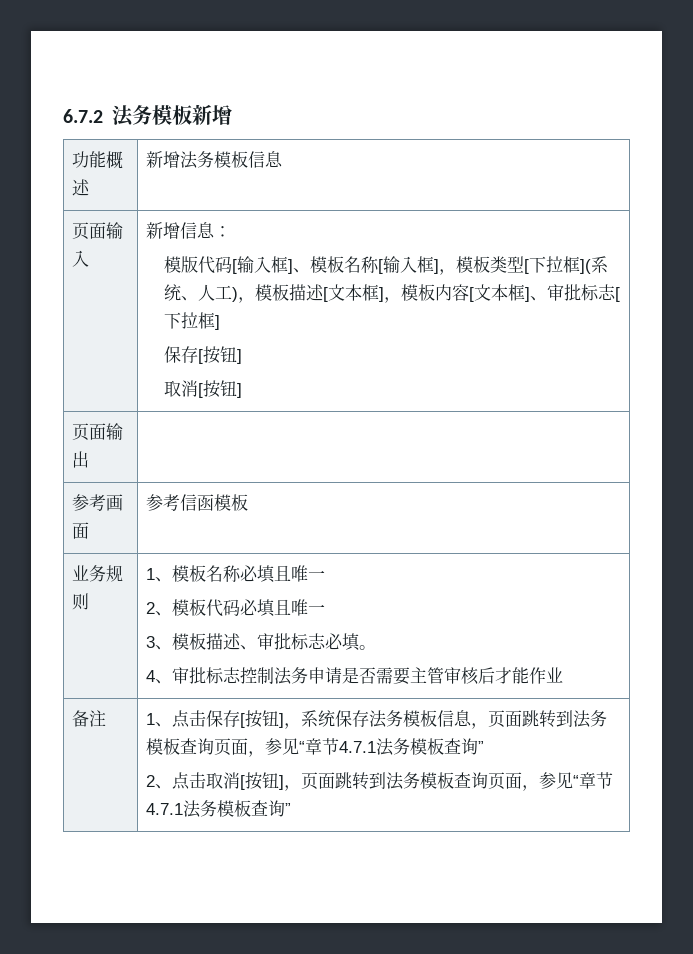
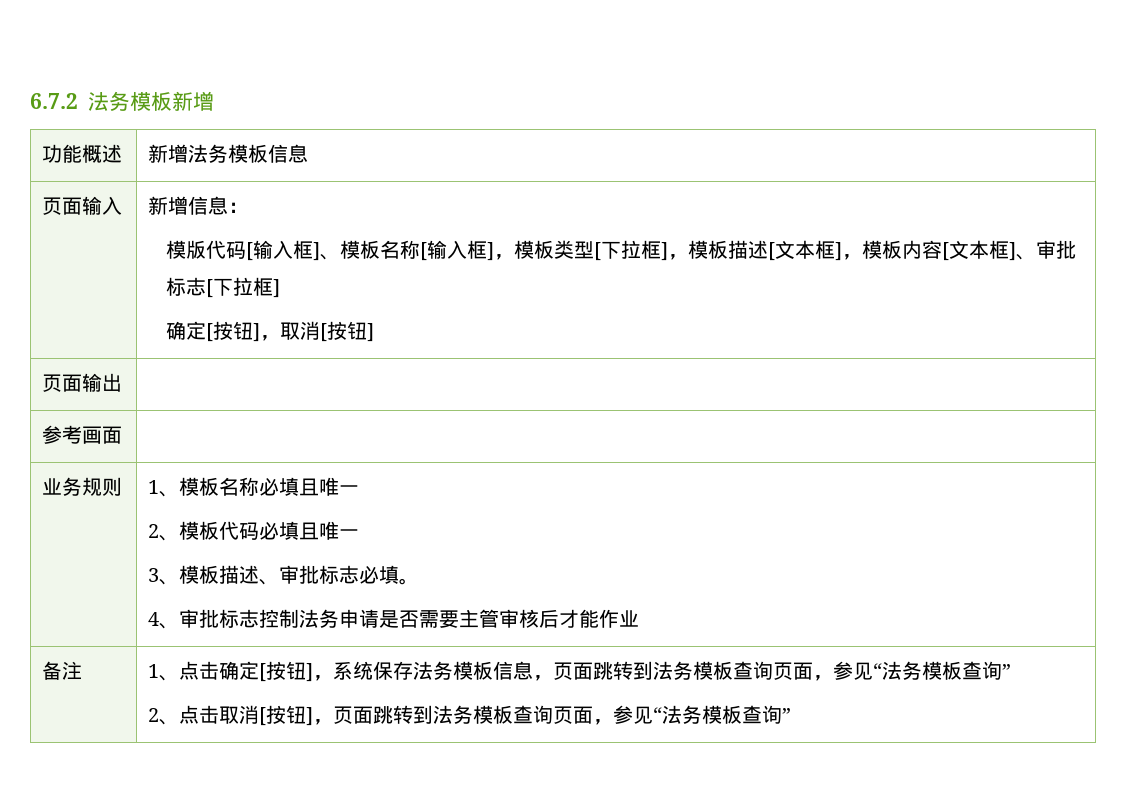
- 模版代码[输入框]、模板名称[输入框]，模板类型[下拉框](系统、人工)，模板描述[文本框]，模板内容[文本框]、审批标志[下拉框]
- 保存[按钮]
- 取消[按钮]
+ 模版代码[输入框]、模板名称[输入框]，模板类型[下拉框]，模板描述[文本框]，模板内容[文本框]、审批标志[下拉框]
+ 确定[按钮]，取消[按钮]
- 参考画面 | 参考信函模板
+ 参考画面 |
- 1、点击保存[按钮]，系统保存法务模板信息，页面跳转到法务模板查询页面，参见“章节4.7.1法务模板查询”
+ 1、点击确定[按钮]，系统保存法务模板信息，页面跳转到法务模板查询页面，参见“法务模板查询”
- 2、点击取消[按钮]，页面跳转到法务模板查询页面，参见“章节4.7.1法务模板查询”
+ 2、点击取消[按钮]，页面跳转到法务模板查询页面，参见“法务模板查询”

